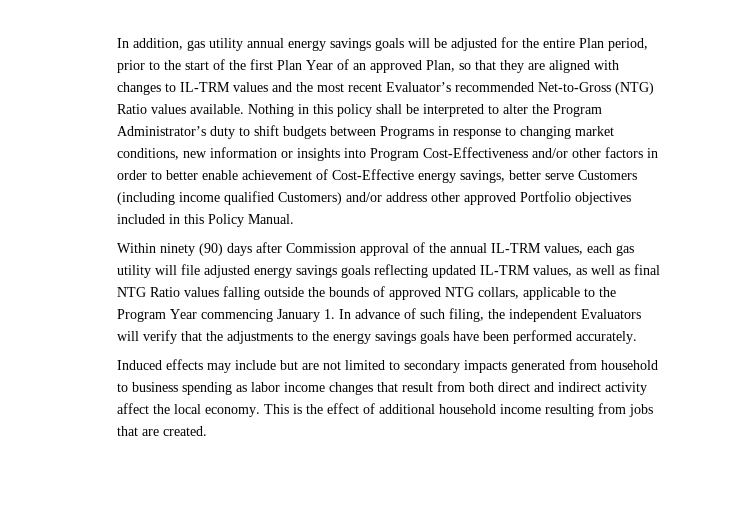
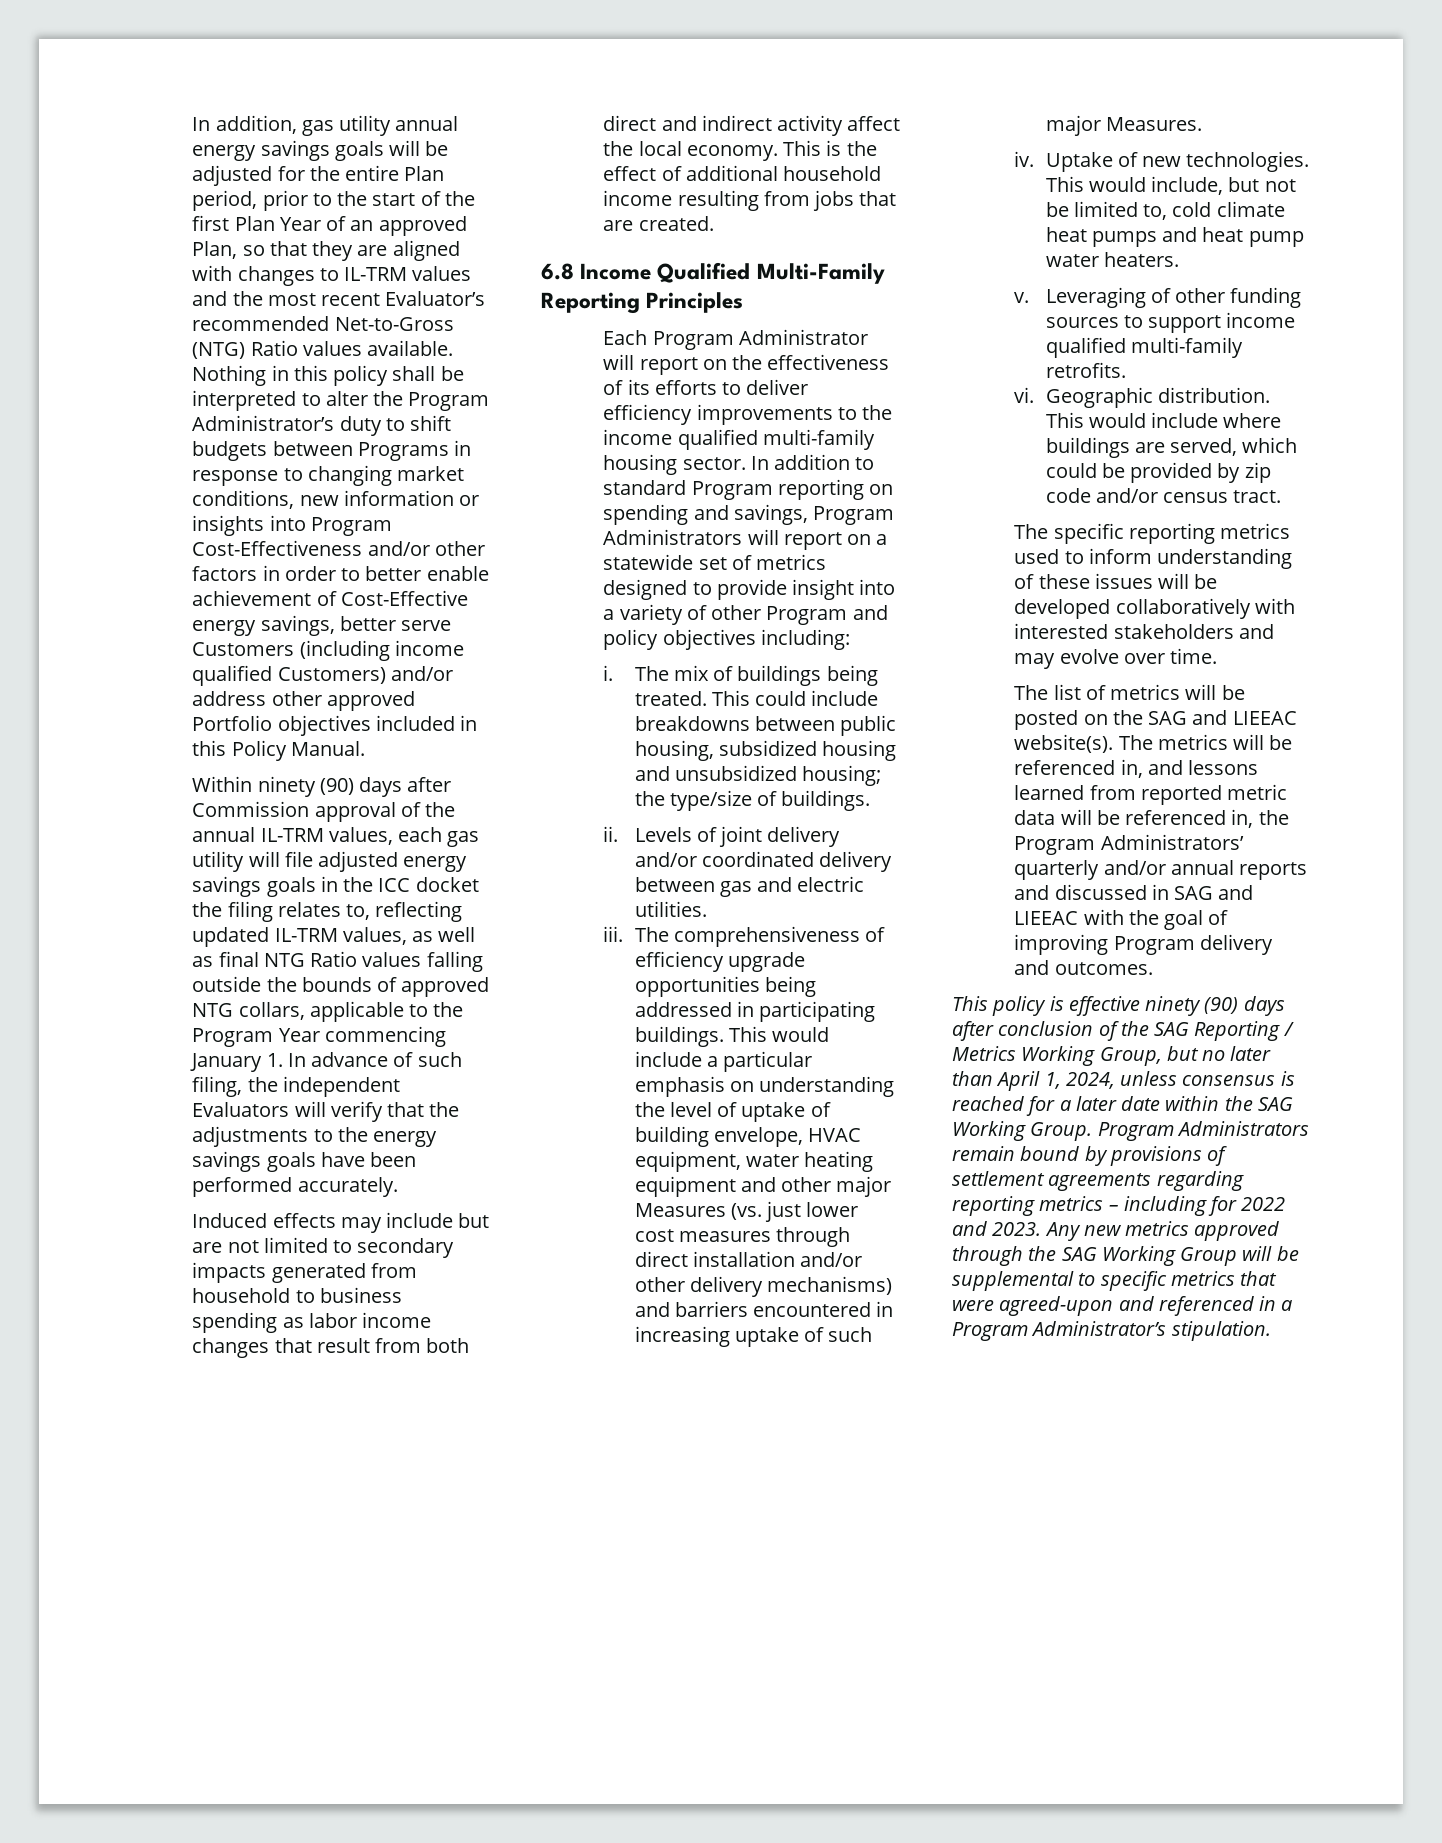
- Within ninety (90) days after Commission approval of the annual IL-TRM values, each gas utility will file adjusted energy savings goals reflecting updated IL-TRM values, as well as final NTG Ratio values falling outside the bounds of approved NTG collars, applicable to the Program Year commencing January 1. In advance of such filing, the independent Evaluators will verify that the adjustments to the energy savings goals have been performed accurately.
+ Within ninety (90) days after Commission approval of the annual IL-TRM values, each gas utility will file adjusted energy savings goals in the ICC docket the filing relates to, reflecting updated IL-TRM values, as well as final NTG Ratio values falling outside the bounds of approved NTG collars, applicable to the Program Year commencing January 1. In advance of such filing, the independent Evaluators will verify that the adjustments to the energy savings goals have been performed accurately.
+ 6.8 Income Qualified Multi-Family Reporting Principles
+ Each Program Administrator will report on the effectiveness of its efforts to deliver efficiency improvements to the income qualified multi-family housing sector. In addition to standard Program reporting on spending and savings, Program Administrators will report on a statewide set of metrics designed to provide insight into a variety of other Program and policy objectives including:
+ i. The mix of buildings being treated. This could include breakdowns between public housing, subsidized housing and unsubsidized housing; the type/size of buildings.
+ ii. Levels of joint delivery and/or coordinated delivery between gas and electric utilities.
+ iii. The comprehensiveness of efficiency upgrade opportunities being addressed in participating buildings. This would include a particular emphasis on understanding the level of uptake of building envelope, HVAC equipment, water heating equipment and other major Measures (vs. just lower cost measures through direct installation and/or other delivery mechanisms) and barriers encountered in increasing uptake of such major Measures.
+ iv. Uptake of new technologies. This would include, but not be limited to, cold climate heat pumps and heat pump water heaters.
+ v. Leveraging of other funding sources to support income qualified multi-family retrofits.
+ vi. Geographic distribution. This would include where buildings are served, which could be provided by zip code and/or census tract.
+ The specific reporting metrics used to inform understanding of these issues will be developed collaboratively with interested stakeholders and may evolve over time.
+ The list of metrics will be posted on the SAG and LIEEAC website(s). The metrics will be referenced in, and lessons learned from reported metric data will be referenced in, the Program Administrators’ quarterly and/or annual reports and discussed in SAG and LIEEAC with the goal of improving Program delivery and outcomes.
+ This policy is effective ninety (90) days after conclusion of the SAG Reporting / Metrics Working Group, but no later than April 1, 2024, unless consensus is reached for a later date within the SAG Working Group. Program Administrators remain bound by provisions of settlement agreements regarding reporting metrics – including for 2022 and 2023. Any new metrics approved through the SAG Working Group will be supplemental to specific metrics that were agreed-upon and referenced in a Program Administrator’s stipulation.

